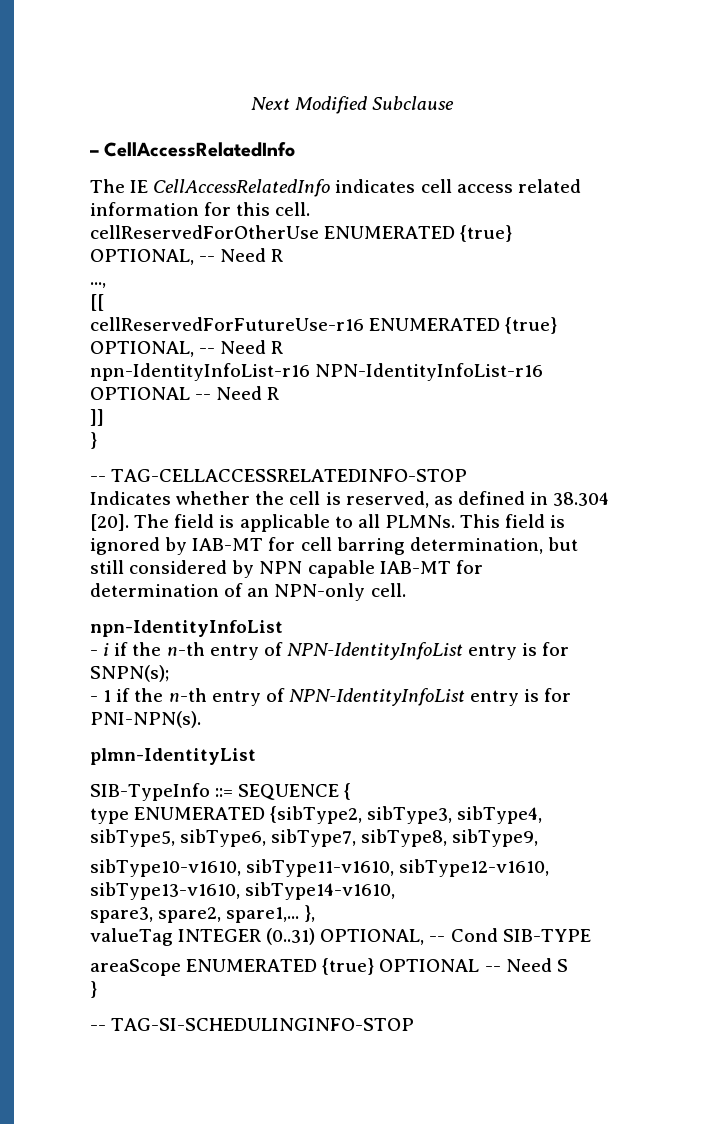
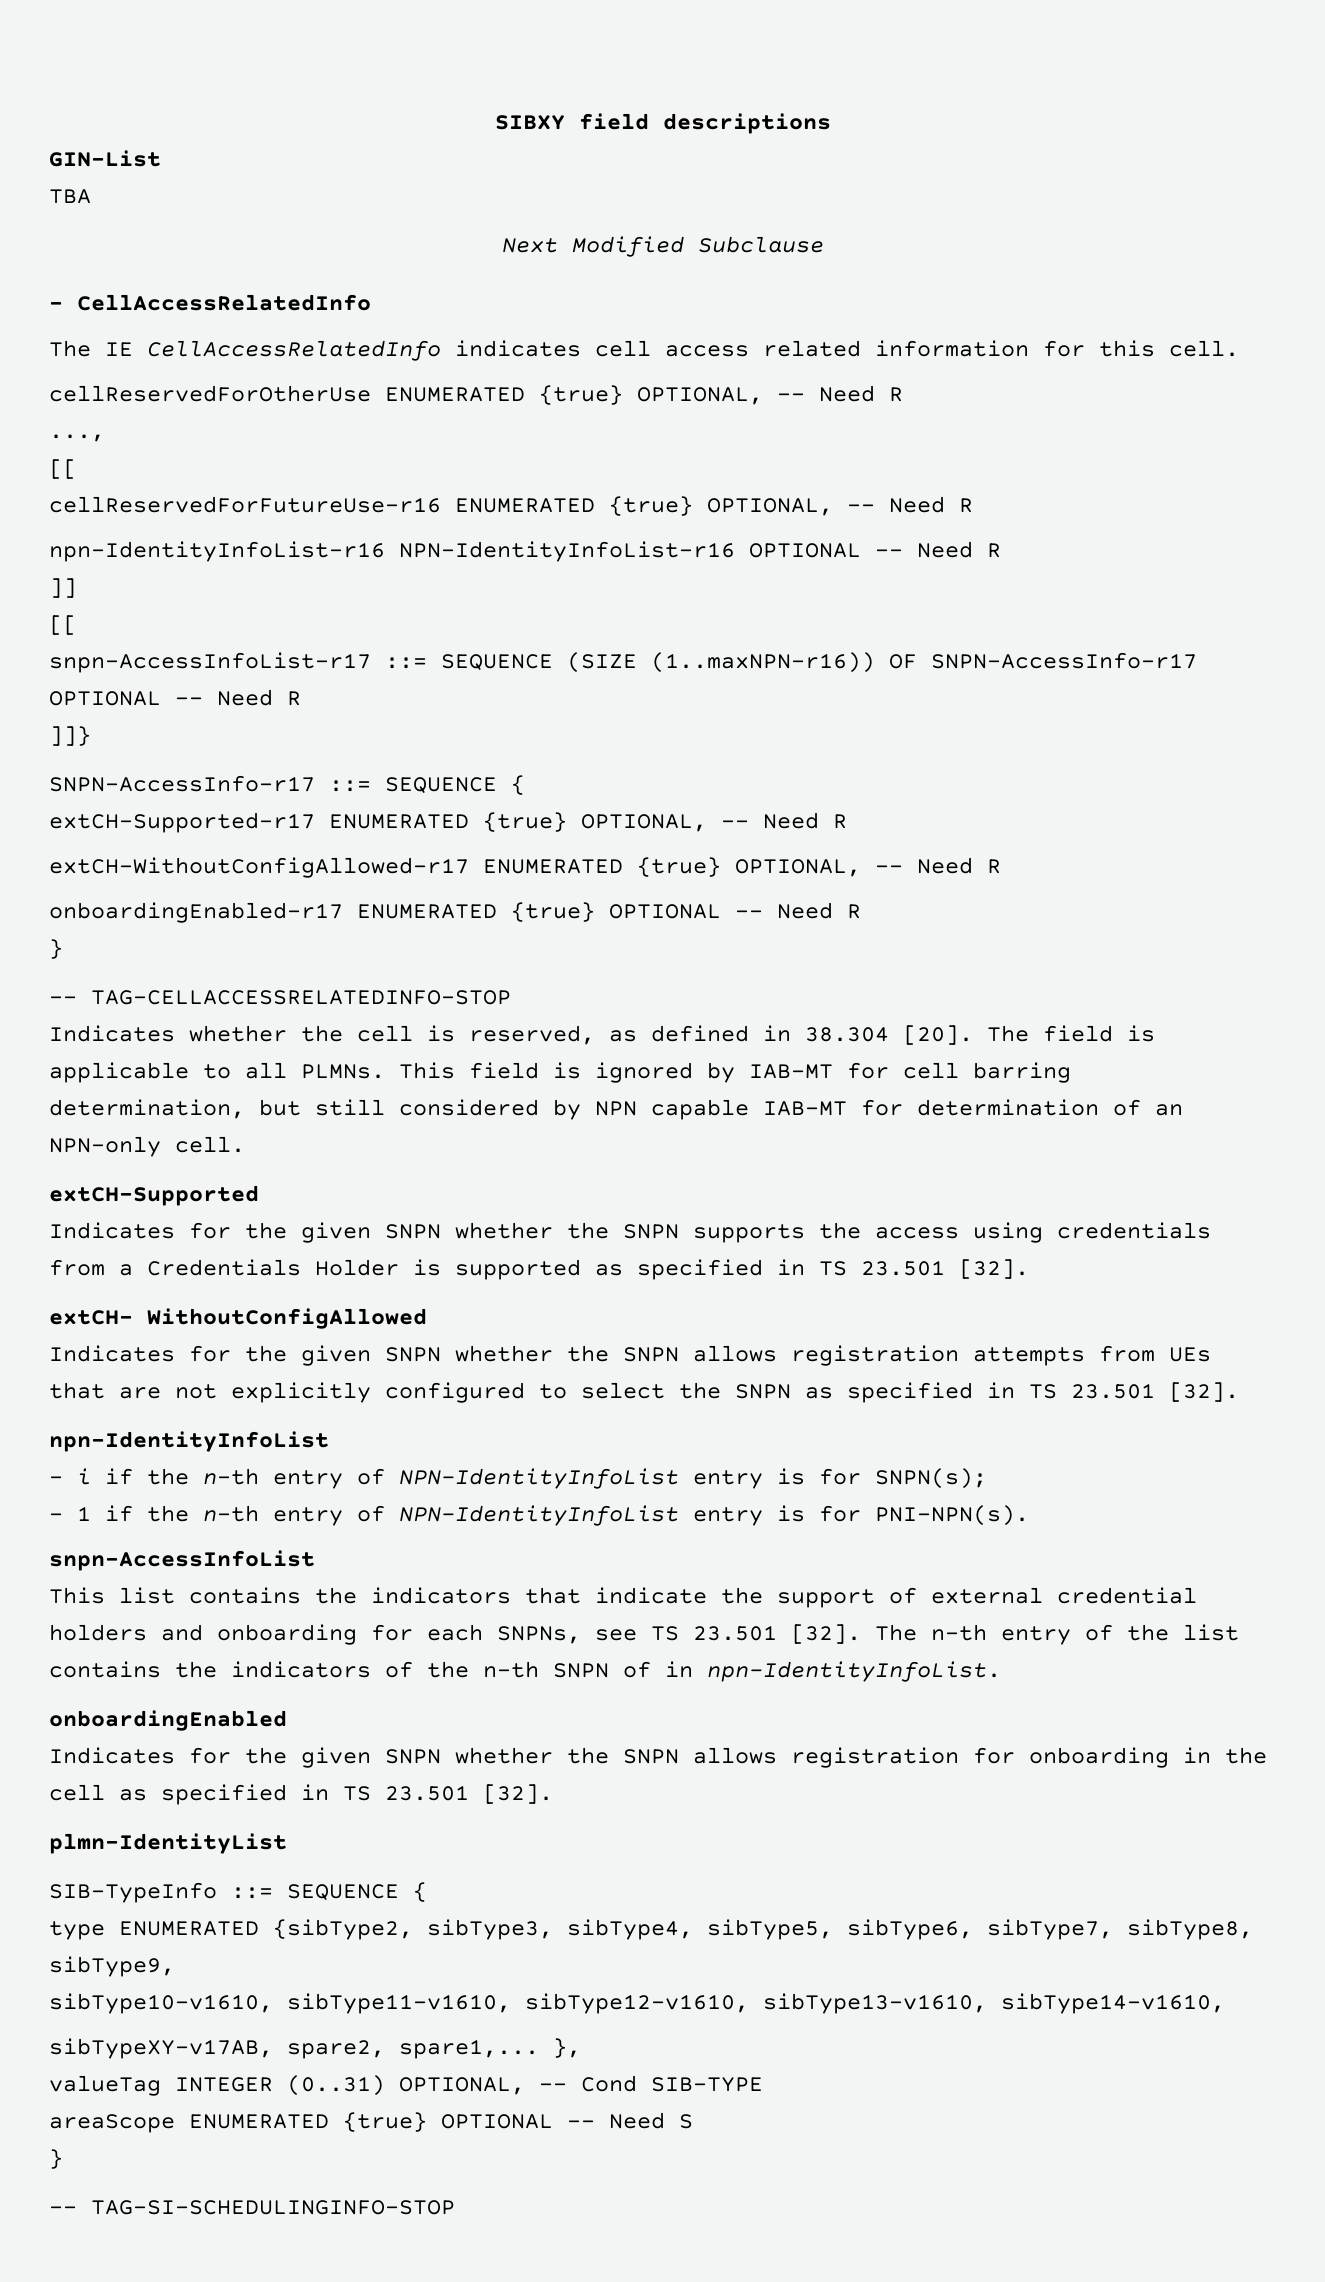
+ SIBXY field descriptions
+ GIN-List
+ TBA
  ]]
+ [[
+ snpn-AccessInfoList-r17 ::= SEQUENCE (SIZE (1..maxNPN-r16)) OF SNPN-AccessInfo-r17 OPTIONAL -- Need R
+ ]]}
+ SNPN-AccessInfo-r17 ::= SEQUENCE {
+ extCH-Supported-r17 ENUMERATED {true} OPTIONAL, -- Need R
+ extCH-WithoutConfigAllowed-r17 ENUMERATED {true} OPTIONAL, -- Need R
+ onboardingEnabled-r17 ENUMERATED {true} OPTIONAL -- Need R
+ extCH-Supported
+ Indicates for the given SNPN whether the SNPN supports the access using credentials from a Credentials Holder is supported as specified in TS 23.501 [32].
+ extCH- WithoutConfigAllowed
+ Indicates for the given SNPN whether the SNPN allows registration attempts from UEs that are not explicitly configured to select the SNPN as specified in TS 23.501 [32].
+ snpn-AccessInfoList
+ This list contains the indicators that indicate the support of external credential holders and onboarding for each SNPNs, see TS 23.501 [32]. The n-th entry of the list contains the indicators of the n-th SNPN of in npn-IdentityInfoList.
+ onboardingEnabled
+ Indicates for the given SNPN whether the SNPN allows registration for onboarding in the cell as specified in TS 23.501 [32].
- spare3, spare2, spare1,...
+ sibTypeXY-v17AB, spare2, spare1,...

